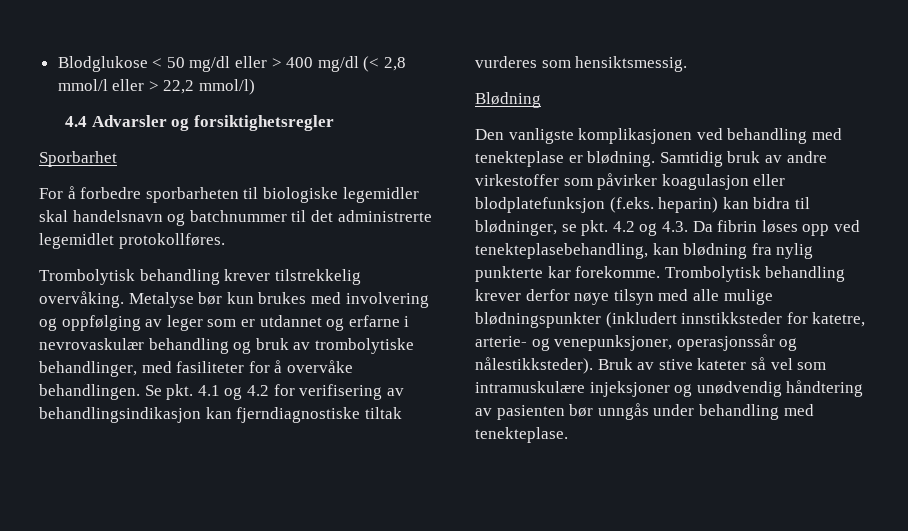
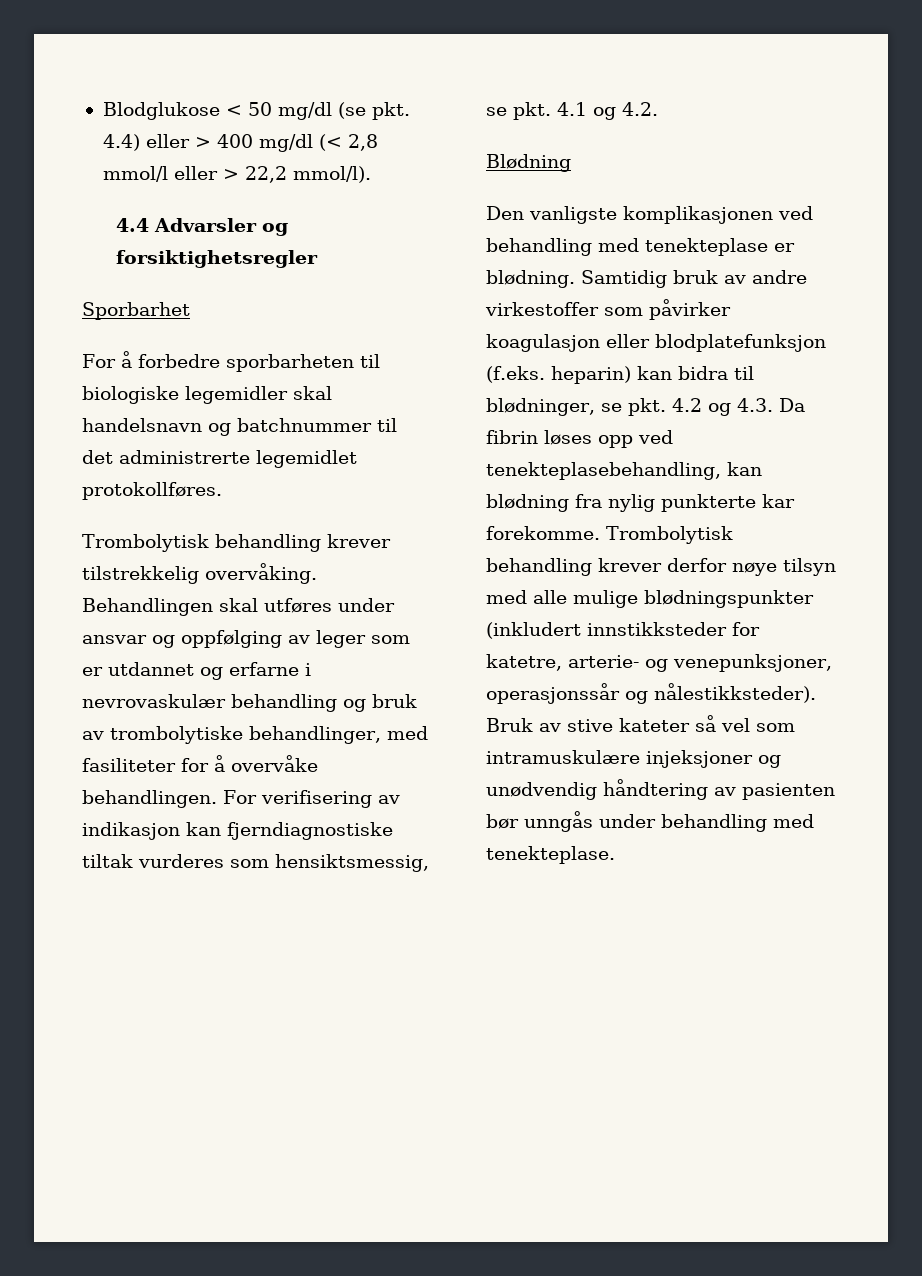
- Blodglukose < 50 mg/dl eller > 400 mg/dl (< 2,8 mmol/l eller > 22,2 mmol/l)
+ Blodglukose < 50 mg/dl (se pkt. 4.4) eller > 400 mg/dl (< 2,8 mmol/l eller > 22,2 mmol/l).
- Metalyse bør kun brukes med involvering og oppfølging av leger som er utdannet og erfarne i nevrovaskulær behandling og bruk av trombolytiske behandlinger, med fasiliteter for å overvåke behandlingen.
+ Behandlingen skal utføres under ansvar og oppfølging av leger som er utdannet og erfarne i nevrovaskulær behandling og bruk av trombolytiske behandlinger, med fasiliteter for å overvåke behandlingen.
- Se pkt. 4.1 og 4.2 for verifisering av behandlingsindikasjon kan fjerndiagnostiske tiltak vurderes som hensiktsmessig.
+ For verifisering av indikasjon kan fjerndiagnostiske tiltak vurderes som hensiktsmessig, se pkt. 4.1 og 4.2.

